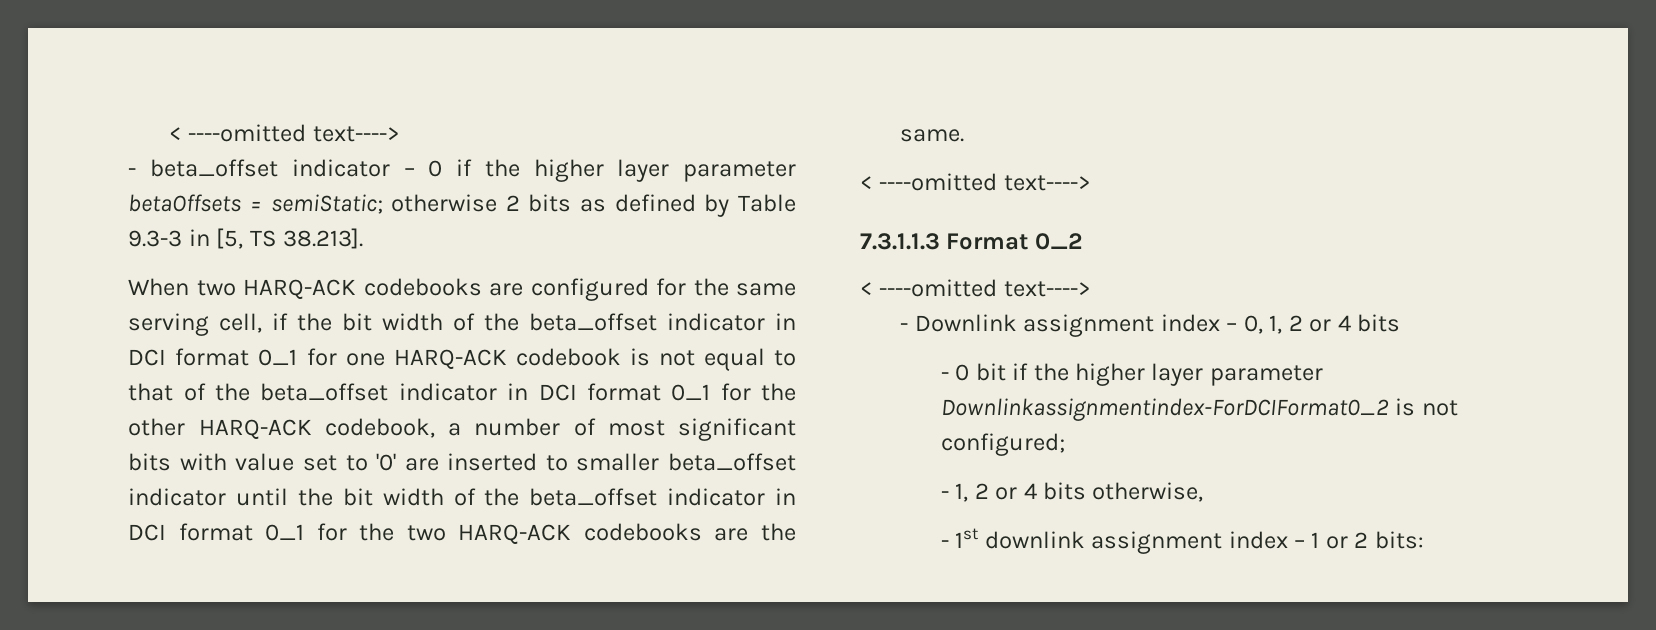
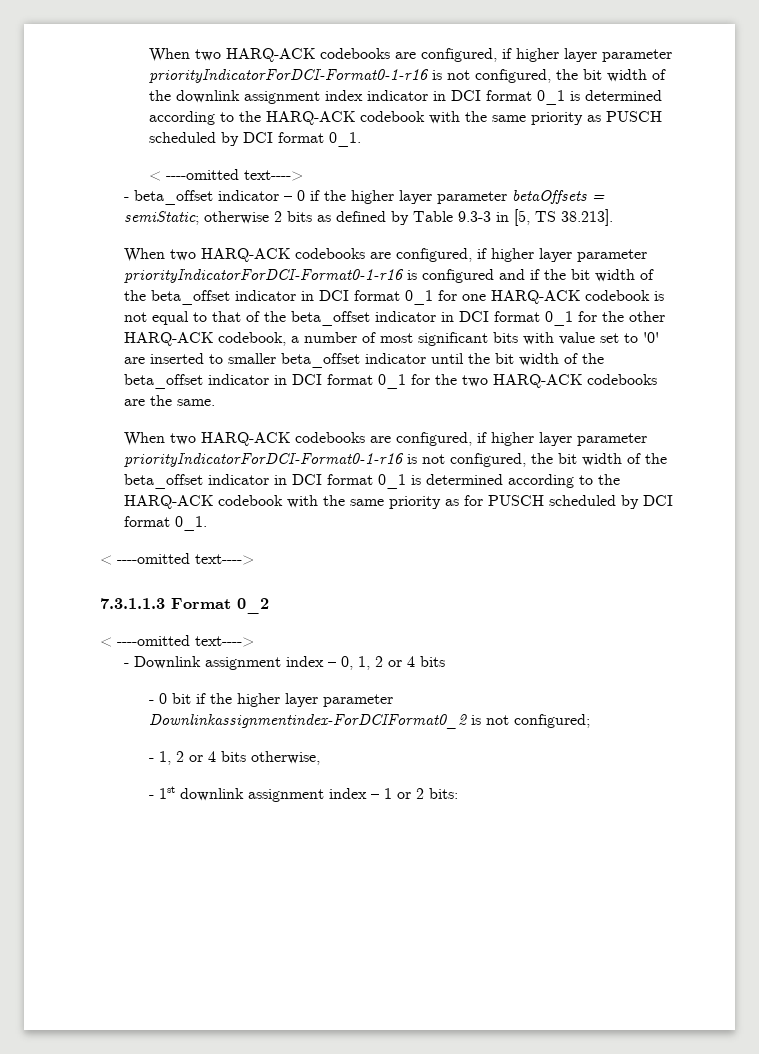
+ When two HARQ-ACK codebooks are configured, if higher layer parameter priorityIndicatorForDCI-Format0-1-r16 is not configured, the bit width of the downlink assignment index indicator in DCI format 0_1 is determined according to the HARQ-ACK codebook with the same priority as PUSCH scheduled by DCI format 0_1.
- When two HARQ-ACK codebooks are configured for the same serving cell, if the bit width of the beta_offset indicator in DCI format 0_1 for one HARQ-ACK codebook is not equal to that of the beta_offset indicator in DCI format 0_1 for the other HARQ-ACK codebook, a number of most significant bits with value set to '0' are inserted to smaller beta_offset indicator until the bit width of the beta_offset indicator in DCI format 0_1 for the two HARQ-ACK codebooks are the same.
+ When two HARQ-ACK codebooks are configured, if higher layer parameter priorityIndicatorForDCI-Format0-1-r16 is configured and if the bit width of the beta_offset indicator in DCI format 0_1 for one HARQ-ACK codebook is not equal to that of the beta_offset indicator in DCI format 0_1 for the other HARQ-ACK codebook, a number of most significant bits with value set to '0' are inserted to smaller beta_offset indicator until the bit width of the beta_offset indicator in DCI format 0_1 for the two HARQ-ACK codebooks are the same.
+ When two HARQ-ACK codebooks are configured, if higher layer parameter priorityIndicatorForDCI-Format0-1-r16 is not configured, the bit width of the beta_offset indicator in DCI format 0_1 is determined according to the HARQ-ACK codebook with the same priority as for PUSCH scheduled by DCI format 0_1.

